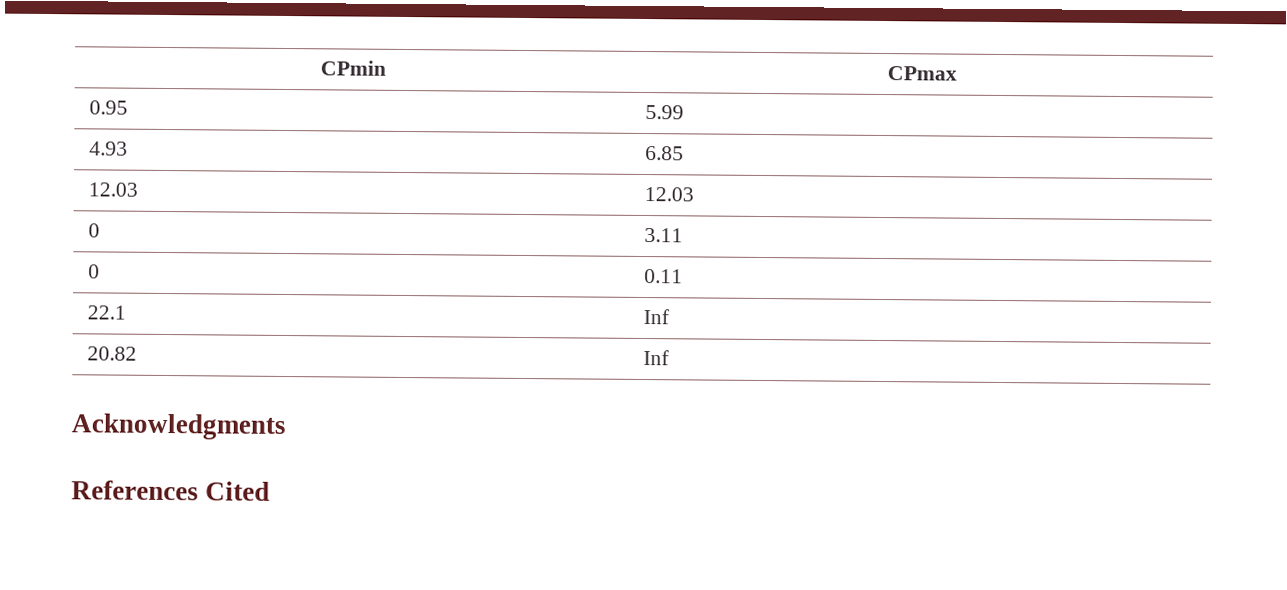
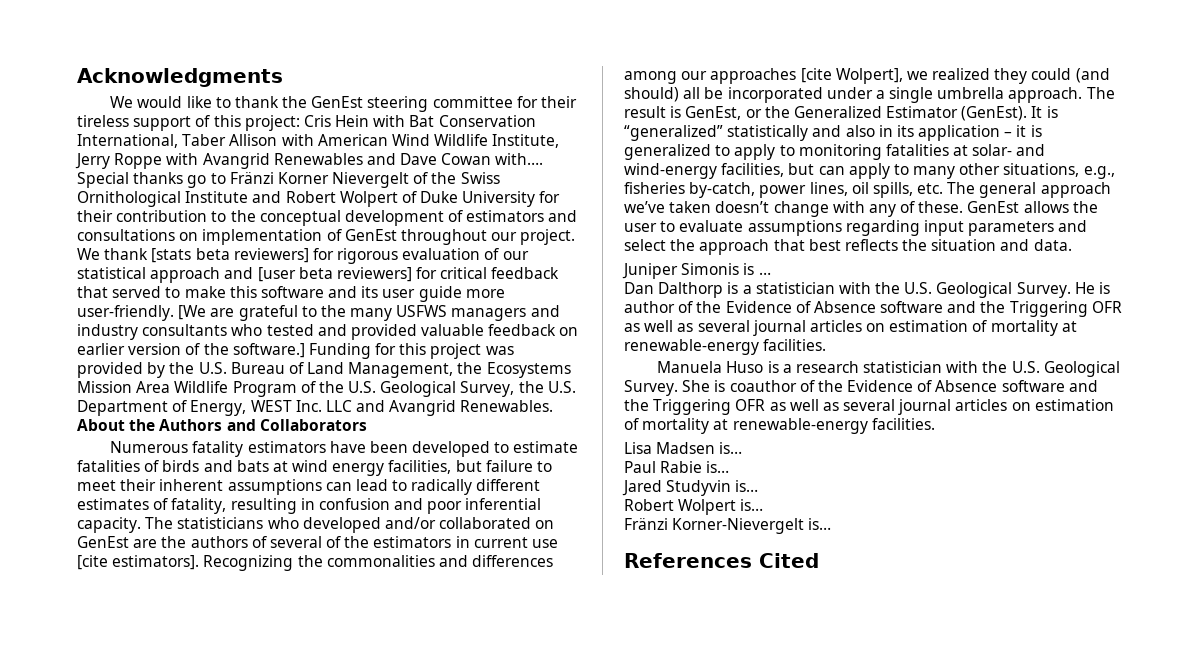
- CPmin | CPmax
- 0.95 | 5.99
- 4.93 | 6.85
- 12.03 | 12.03
- 0 | 3.11
- 0 | 0.11
- 22.1 | Inf
- 20.82 | Inf
  Acknowledgments
+ We would like to thank the GenEst steering committee for their tireless support of this project: Cris Hein with Bat Conservation International, Taber Allison with American Wind Wildlife Institute, Jerry Roppe with Avangrid Renewables and Dave Cowan with…. Special thanks go to Fränzi Korner Nievergelt of the Swiss Ornithological Institute and Robert Wolpert of Duke University for their contribution to the conceptual development of estimators and consultations on implementation of GenEst throughout our project. We thank [stats beta reviewers] for rigorous evaluation of our statistical approach and [user beta reviewers] for critical feedback that served to make this software and its user guide more user-friendly. [We are grateful to the many USFWS managers and industry consultants who tested and provided valuable feedback on earlier version of the software.] Funding for this project was provided by the U.S. Bureau of Land Management, the Ecosystems Mission Area Wildlife Program of the U.S. Geological Survey, the U.S. Department of Energy, WEST Inc. LLC and Avangrid Renewables. About the Authors and Collaborators
+ Numerous fatality estimators have been developed to estimate fatalities of birds and bats at wind energy facilities, but failure to meet their inherent assumptions can lead to radically different estimates of fatality, resulting in confusion and poor inferential capacity. The statisticians who developed and/or collaborated on GenEst are the authors of several of the estimators in current use [cite estimators]. Recognizing the commonalities and differences among our approaches [cite Wolpert], we realized they could (and should) all be incorporated under a single umbrella approach. The result is GenEst, or the Generalized Estimator (GenEst). It is “generalized” statistically and also in its application – it is generalized to apply to monitoring fatalities at solar- and wind-energy facilities, but can apply to many other situations, e.g., fisheries by-catch, power lines, oil spills, etc. The general approach we’ve taken doesn’t change with any of these. GenEst allows the user to evaluate assumptions regarding input parameters and select the approach that best reflects the situation and data.
+ Juniper Simonis is …
+ Dan Dalthorp is a statistician with the U.S. Geological Survey. He is author of the Evidence of Absence software and the Triggering OFR as well as several journal articles on estimation of mortality at renewable-energy facilities.
+ Manuela Huso is a research statistician with the U.S. Geological Survey. She is coauthor of the Evidence of Absence software and the Triggering OFR as well as several journal articles on estimation of mortality at renewable-energy facilities.
+ Lisa Madsen is…
+ Paul Rabie is…
+ Jared Studyvin is…
+ Robert Wolpert is…
+ Fränzi Korner-Nievergelt is…

